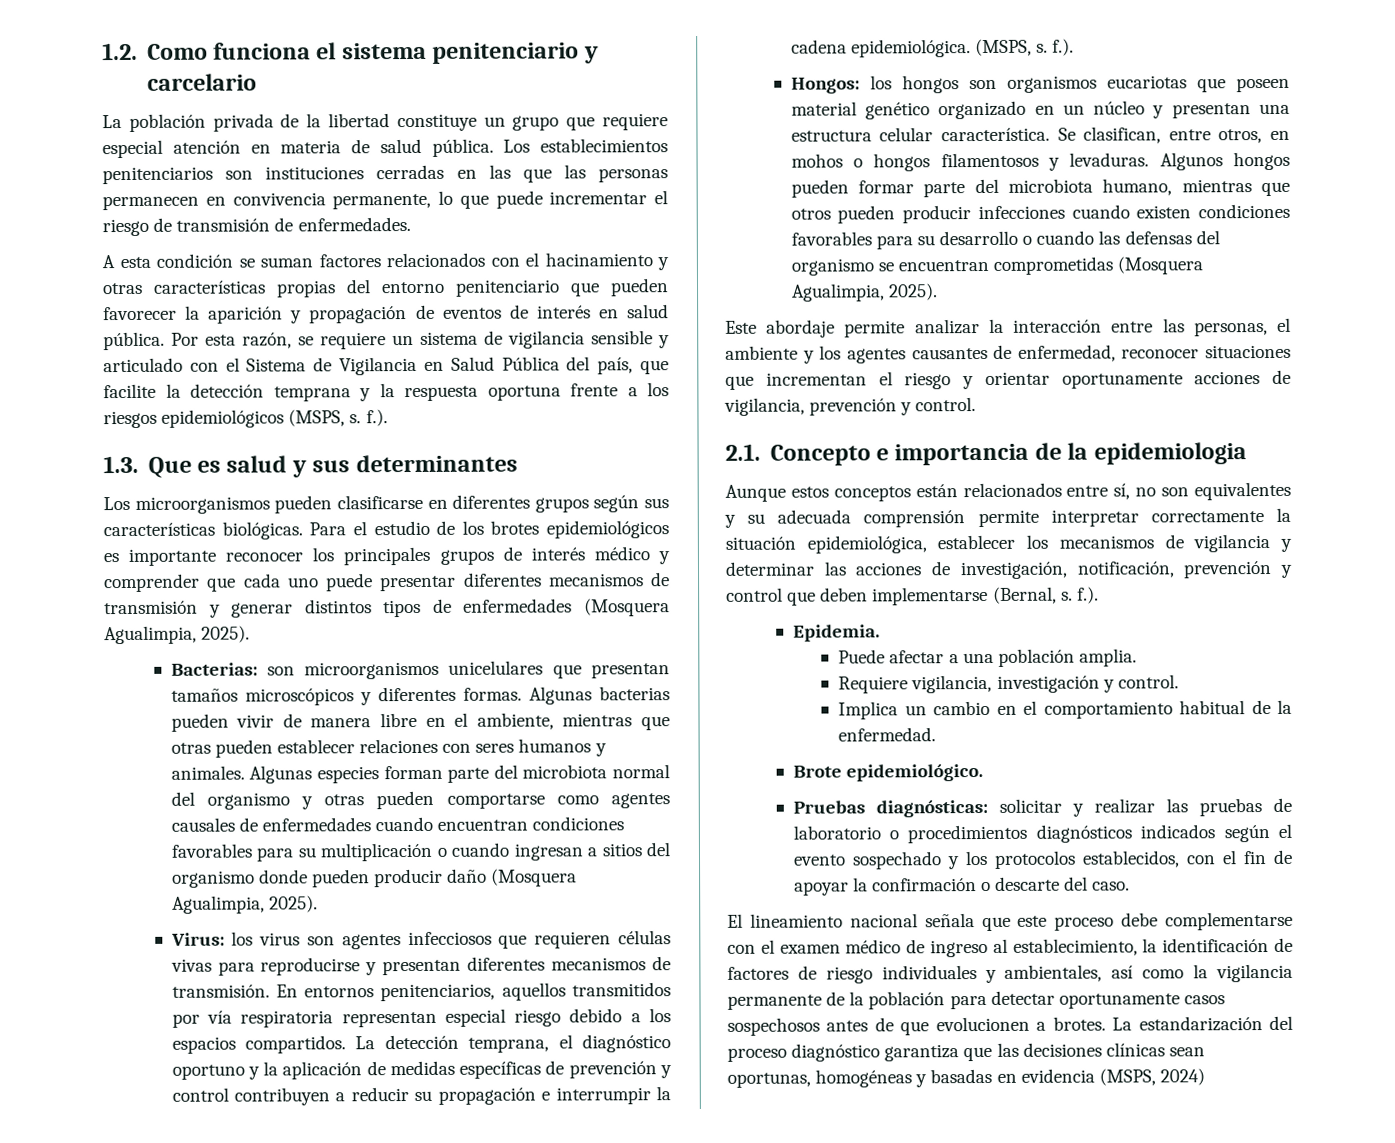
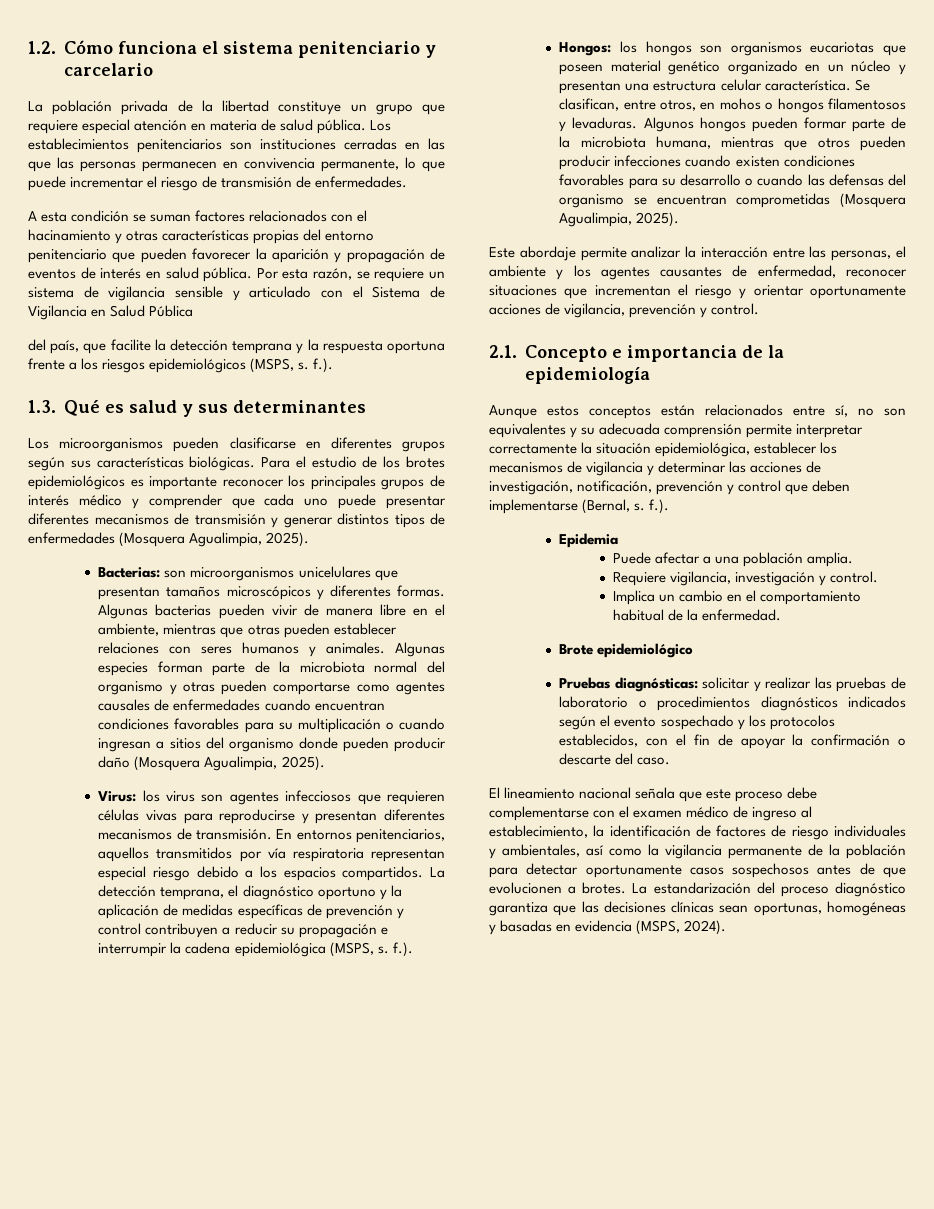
- 1.2. Como funciona el sistema penitenciario y carcelario
+ 1.2. Cómo funciona el sistema penitenciario y carcelario
- Por esta razón, se requiere un sistema de vigilancia sensible y articulado con el Sistema de Vigilancia en Salud Pública del país, que facilite la detección temprana y la respuesta oportuna frente a los riesgos epidemiológicos (MSPS, s. f.).
+ Por esta razón, se requiere un sistema de vigilancia sensible y articulado con el Sistema de Vigilancia en Salud Pública
+ del país, que facilite la detección temprana y la respuesta oportuna frente a los riesgos epidemiológicos (MSPS, s. f.).
- 1.3. Que es salud y sus determinantes
+ 1.3. Qué es salud y sus determinantes
- Algunas especies forman parte del microbiota normal del organismo y otras pueden comportarse como agentes causales de enfermedades cuando encuentran condiciones favorables para su multiplicación o cuando ingresan a sitios del organismo donde pueden producir daño (Mosquera Agualimpia, 2025).
+ Algunas especies forman parte de la microbiota normal del organismo y otras pueden comportarse como agentes causales de enfermedades cuando encuentran condiciones favorables para su multiplicación o cuando ingresan a sitios del organismo donde pueden producir daño (Mosquera Agualimpia, 2025).
- La detección temprana, el diagnóstico oportuno y la aplicación de medidas específicas de prevención y control contribuyen a reducir su propagación e interrumpir la cadena epidemiológica. (MSPS, s. f.).
+ La detección temprana, el diagnóstico oportuno y la aplicación de medidas específicas de prevención y control contribuyen a reducir su propagación e interrumpir la cadena epidemiológica (MSPS, s. f.).
- Algunos hongos pueden formar parte del microbiota humano, mientras que otros pueden producir infecciones cuando existen condiciones favorables para su desarrollo o cuando las defensas del organismo se encuentran comprometidas (Mosquera Agualimpia, 2025).
+ Algunos hongos pueden formar parte de la microbiota humana, mientras que otros pueden producir infecciones cuando existen condiciones favorables para su desarrollo o cuando las defensas del organismo se encuentran comprometidas (Mosquera Agualimpia, 2025).
- 2.1. Concepto e importancia de la epidemiologia
+ 2.1. Concepto e importancia de la epidemiología
- Epidemia.
+ Epidemia
- Brote epidemiológico.
+ Brote epidemiológico
- La estandarización del proceso diagnóstico garantiza que las decisiones clínicas sean oportunas, homogéneas y basadas en evidencia (MSPS, 2024)
+ La estandarización del proceso diagnóstico garantiza que las decisiones clínicas sean oportunas, homogéneas y basadas en evidencia (MSPS, 2024).

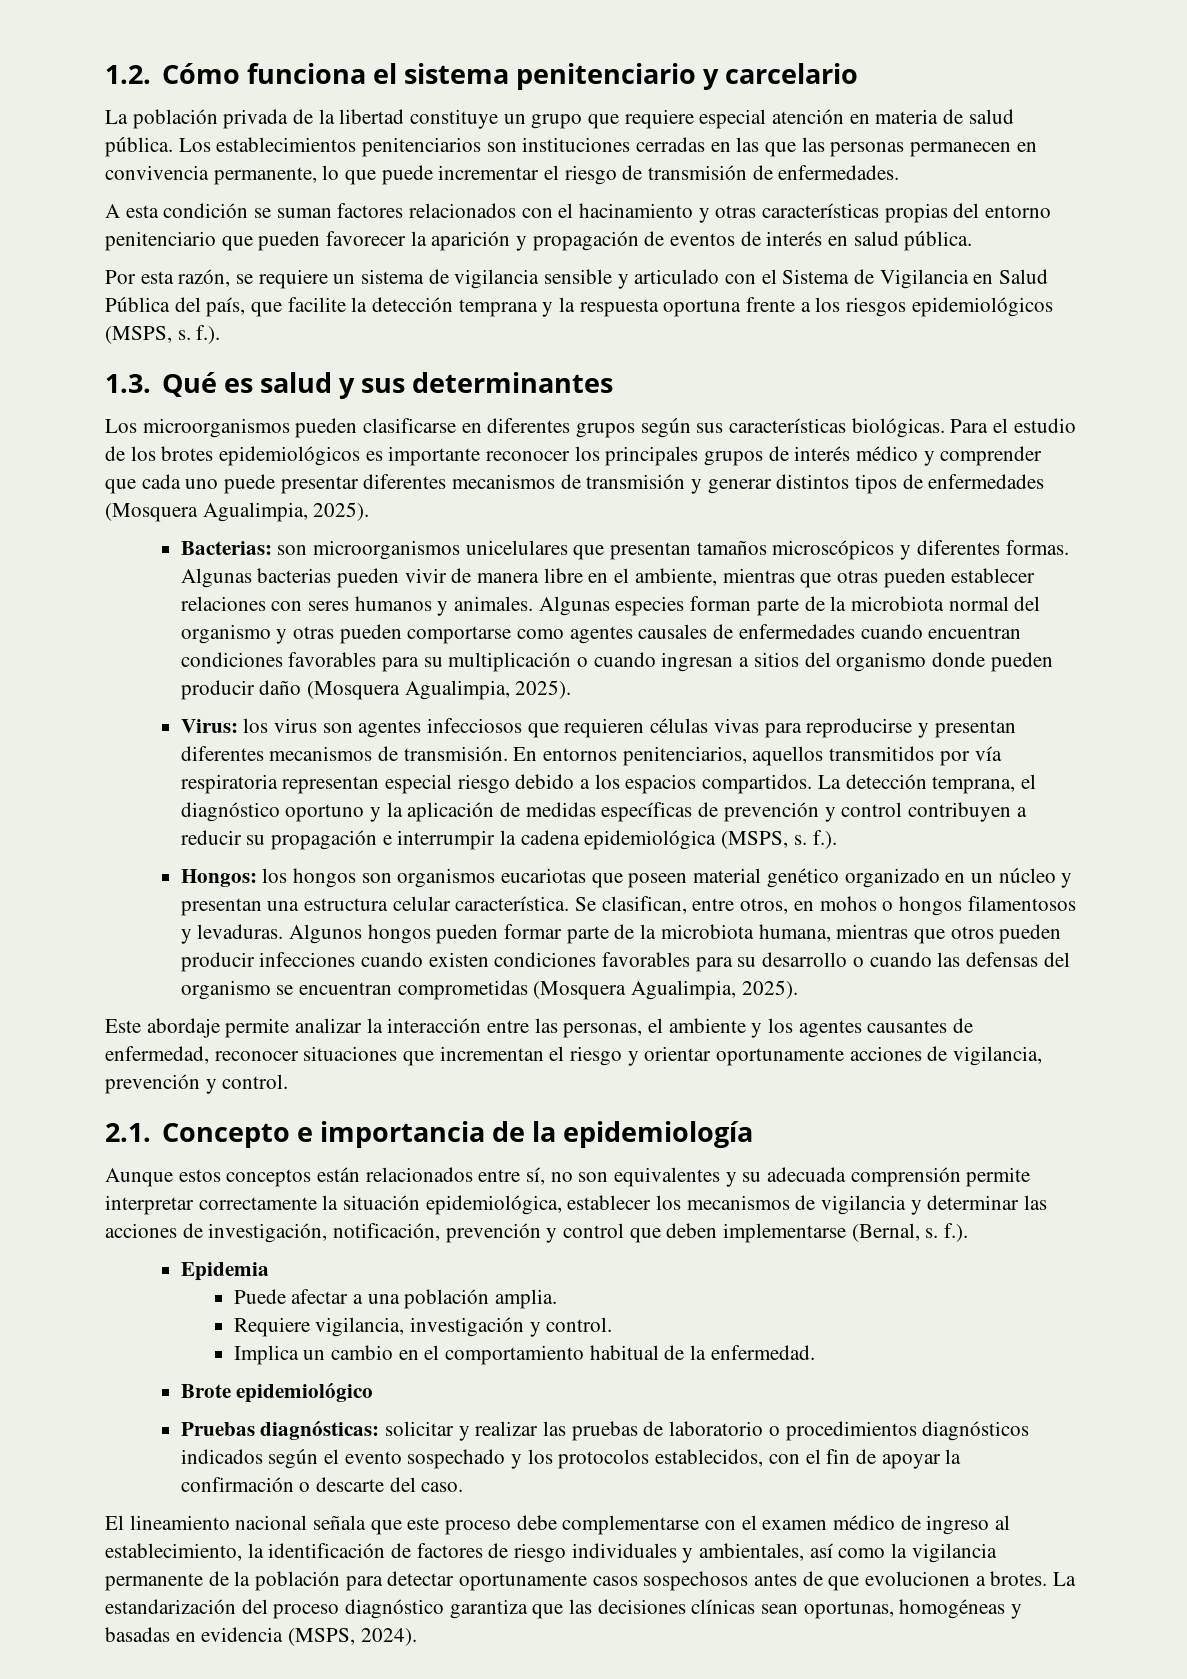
- A esta condición se suman factores relacionados con el hacinamiento y otras características propias del entorno penitenciario que pueden favorecer la aparición y propagación de eventos de interés en salud pública. Por esta razón, se requiere un sistema de vigilancia sensible y articulado con el Sistema de Vigilancia en Salud Pública
- del país, que facilite la detección temprana y la respuesta oportuna frente a los riesgos epidemiológicos (MSPS, s. f.).
+ A esta condición se suman factores relacionados con el hacinamiento y otras características propias del entorno penitenciario que pueden favorecer la aparición y propagación de eventos de interés en salud pública.
+ Por esta razón, se requiere un sistema de vigilancia sensible y articulado con el Sistema de Vigilancia en Salud Pública del país, que facilite la detección temprana y la respuesta oportuna frente a los riesgos epidemiológicos (MSPS, s. f.).

